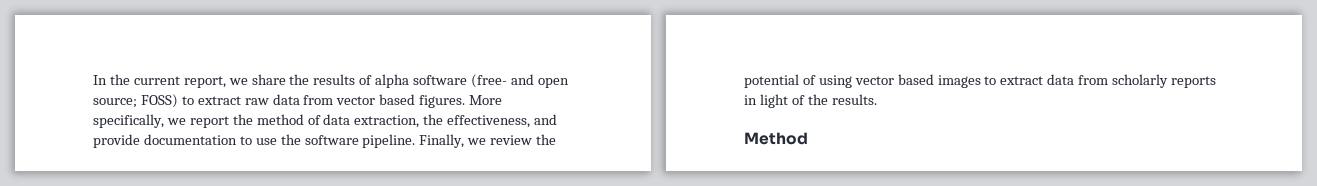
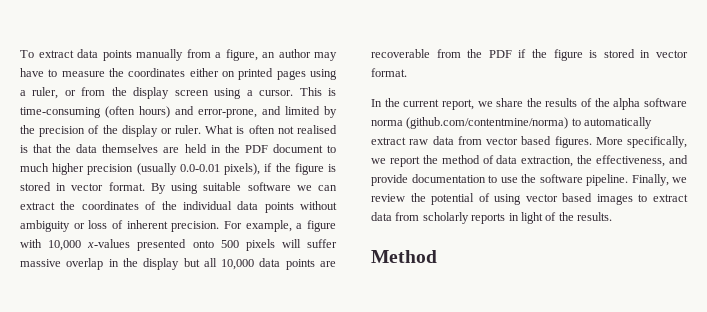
+ To extract data points manually from a figure, an author may have to measure the coordinates either on printed pages using a ruler, or from the display screen using a cursor. This is time-consuming (often hours) and error-prone, and limited by the precision of the display or ruler. What is often not realised is that the data themselves are held in the PDF document to much higher precision (usually 0.0-0.01 pixels), if the figure is stored in vector format. By using suitable software we can extract the coordinates of the individual data points without ambiguity or loss of inherent precision. For example, a figure with 10,000 x-values presented onto 500 pixels will suffer massive overlap in the display but all 10,000 data points are recoverable from the PDF if the figure is stored in vector format.
- In the current report, we share the results of alpha software (free- and open source; FOSS) to extract raw data from vector based figures.
+ In the current report, we share the results of the alpha software norma (github.com/contentmine/norma) to automatically extract raw data from vector based figures.

